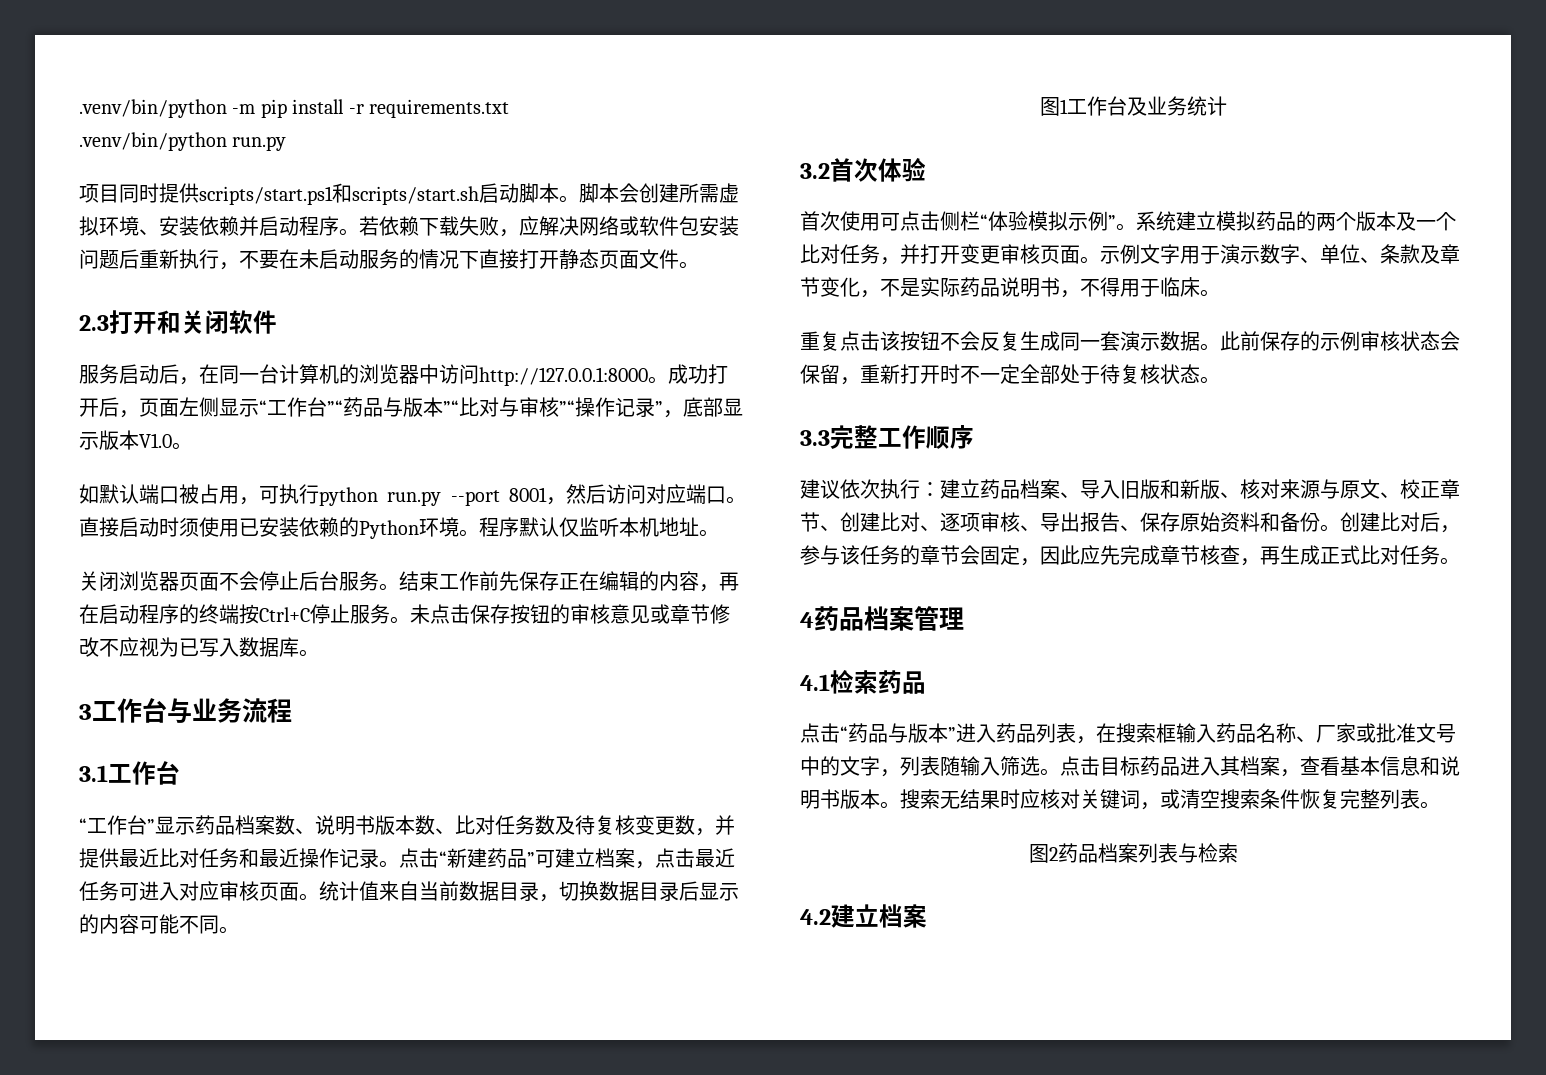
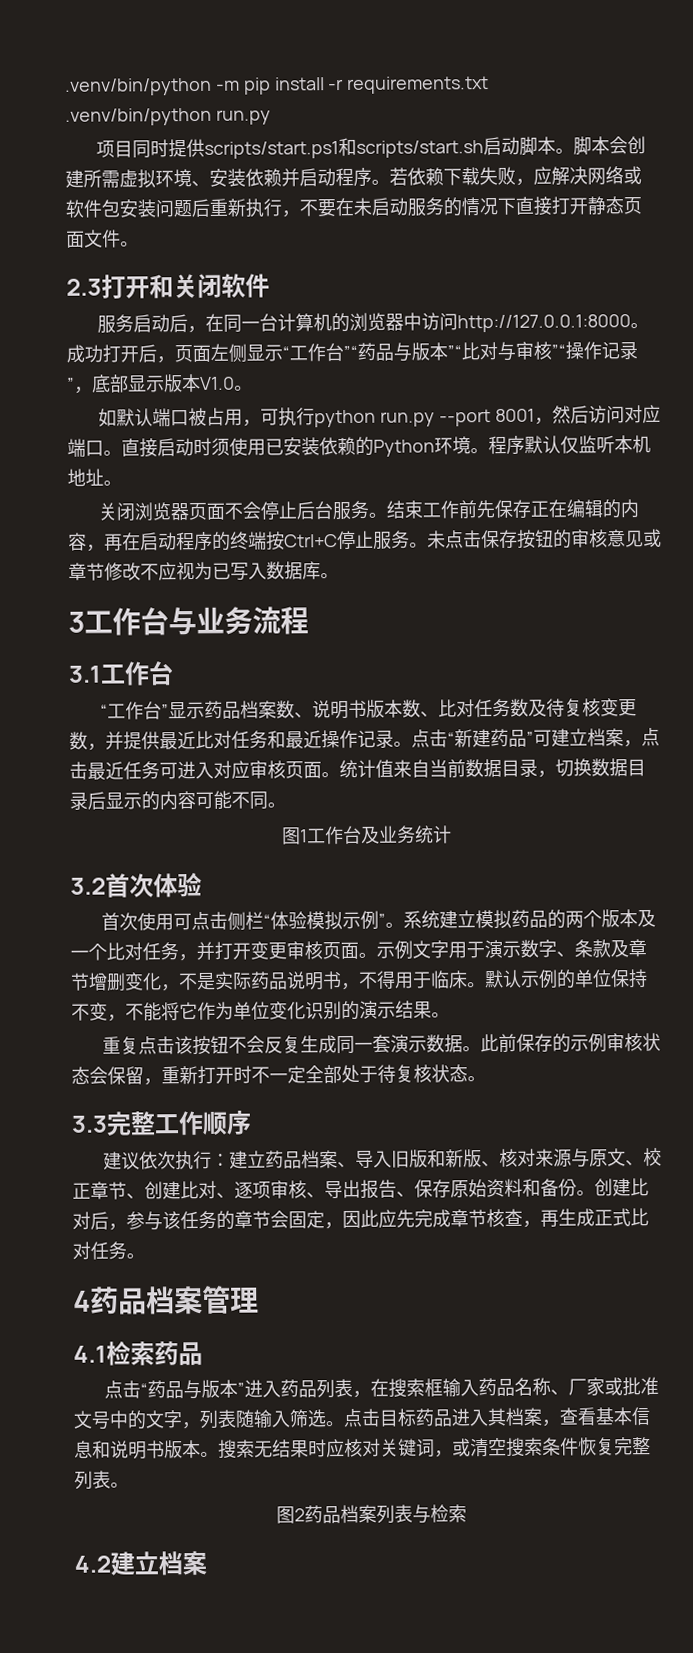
- 示例文字用于演示数字、单位、条款及章节变化，不是实际药品说明书，不得用于临床。
+ 示例文字用于演示数字、条款及章节增删变化，不是实际药品说明书，不得用于临床。默认示例的单位保持不变，不能将它作为单位变化识别的演示结果。

